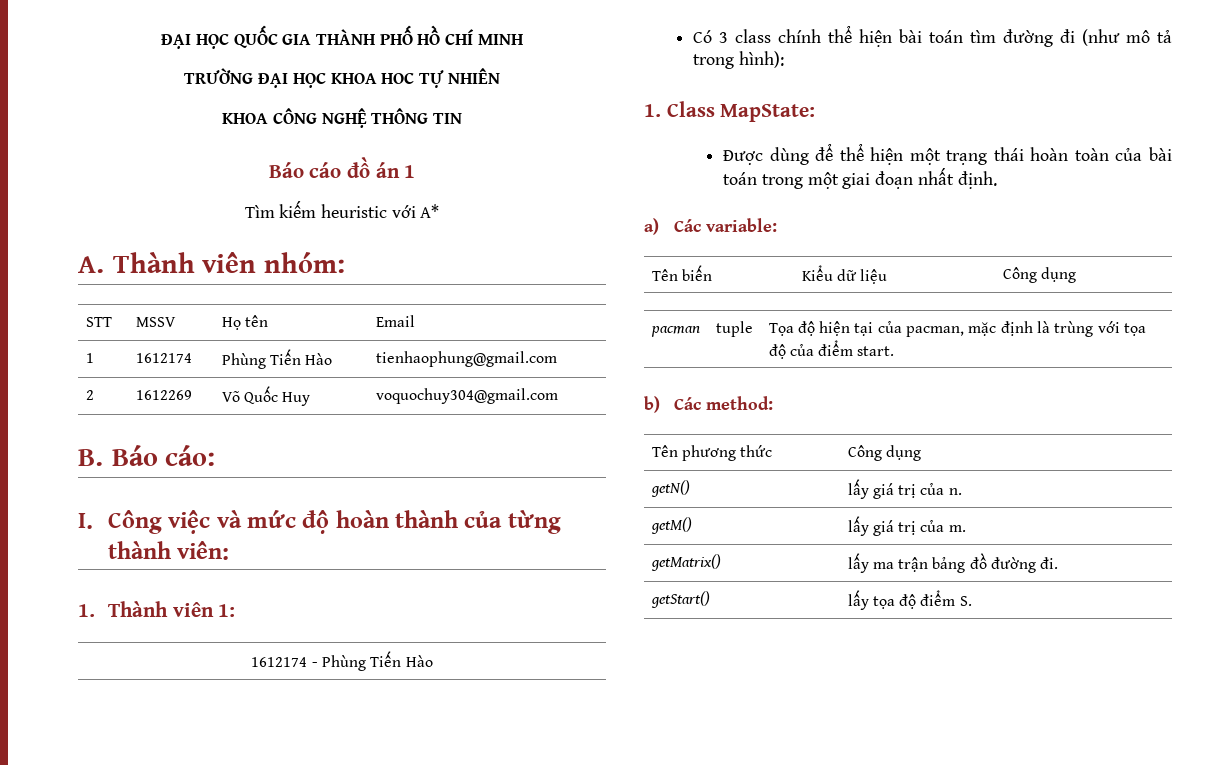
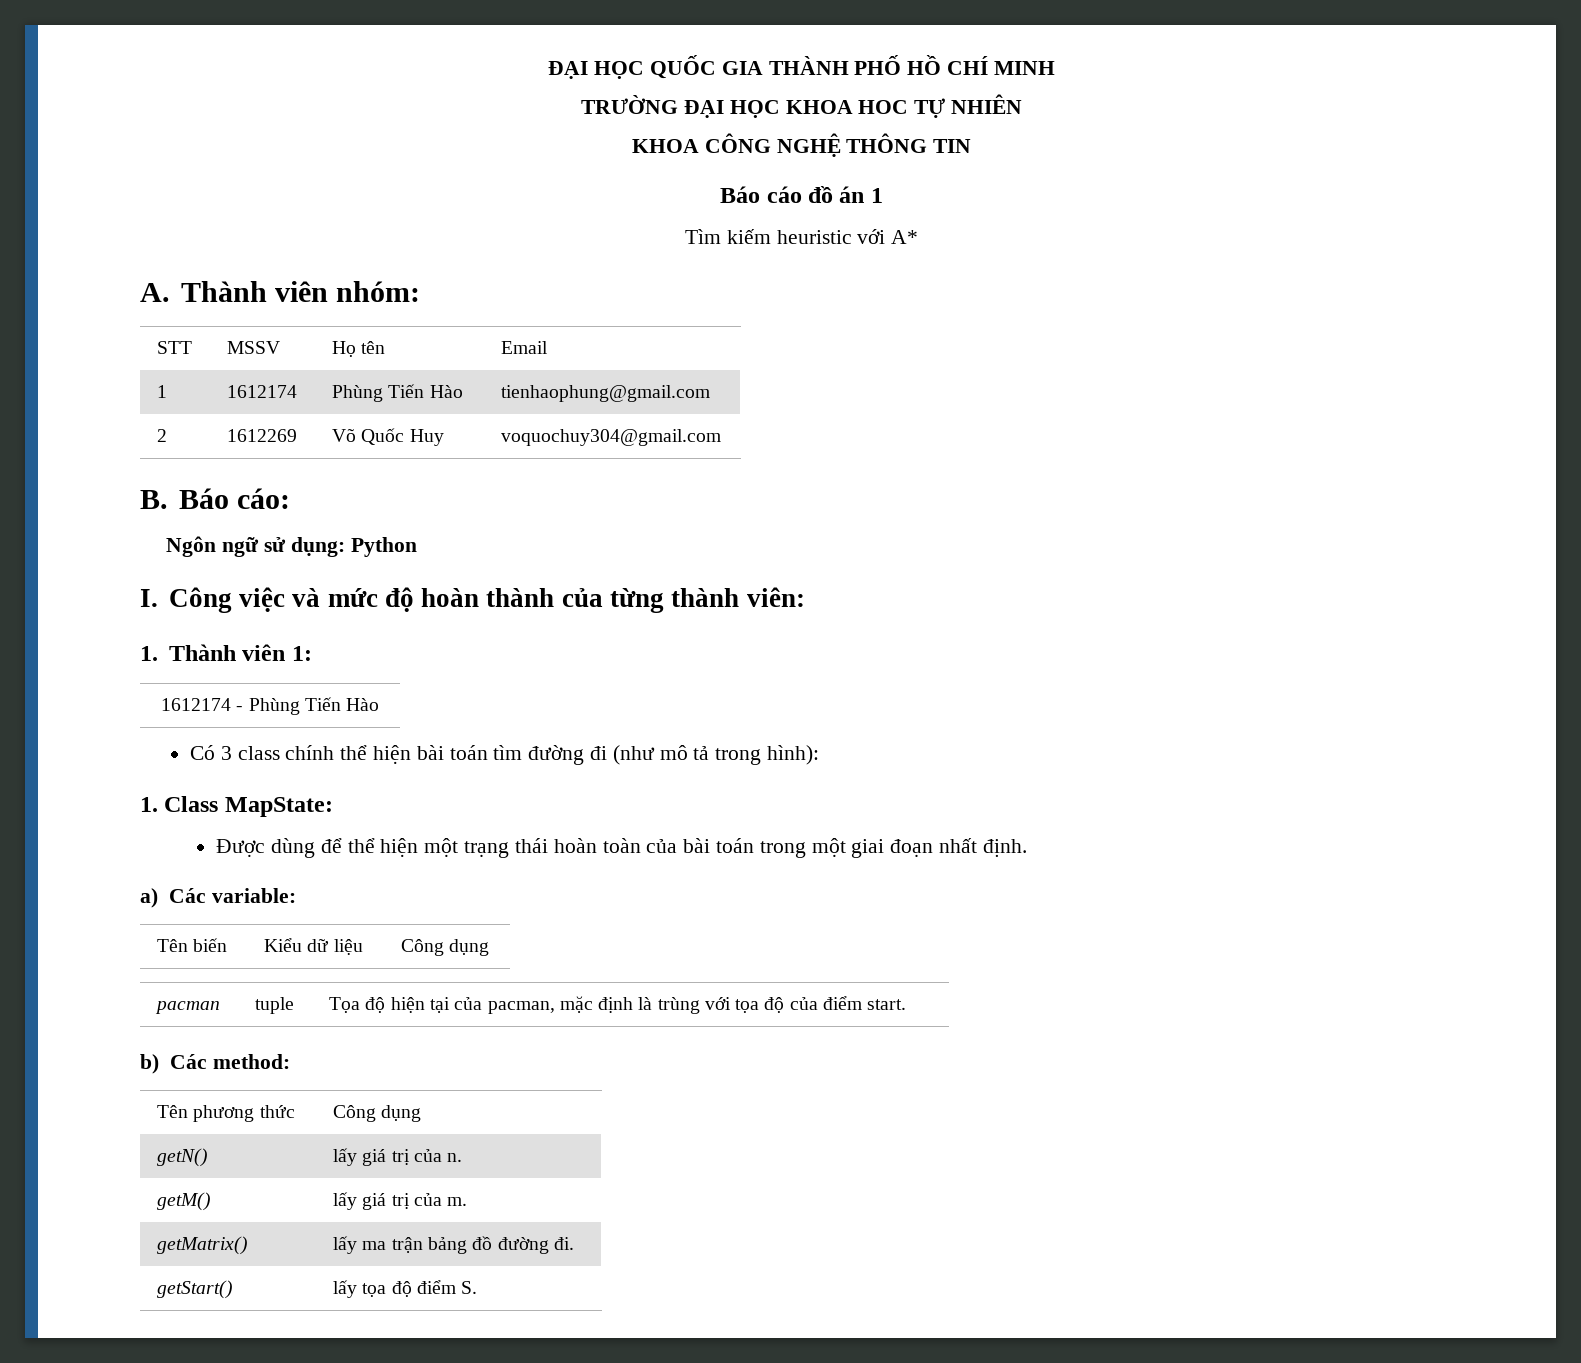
+ Ngôn ngữ sử dụng: Python

